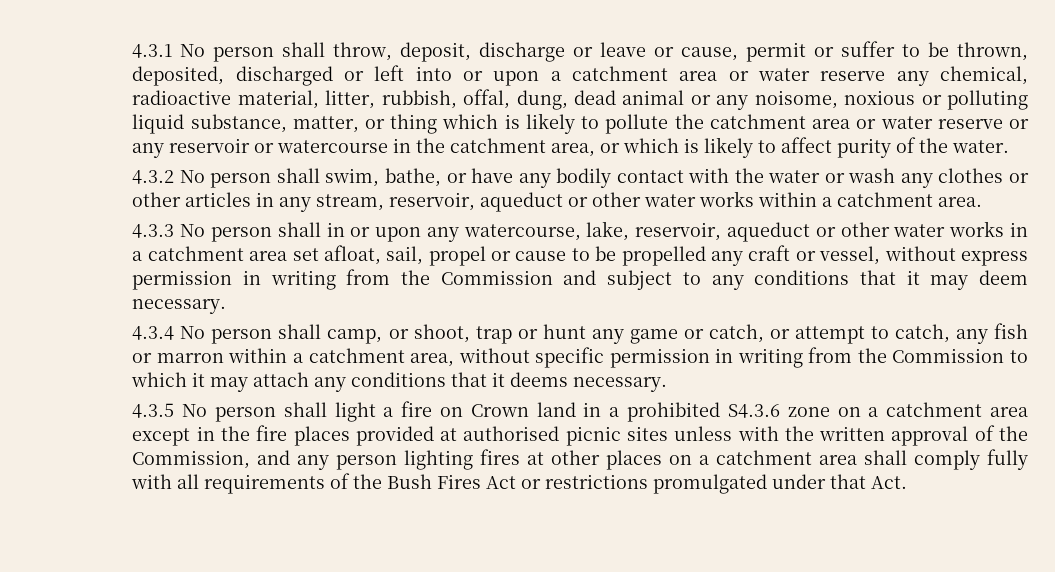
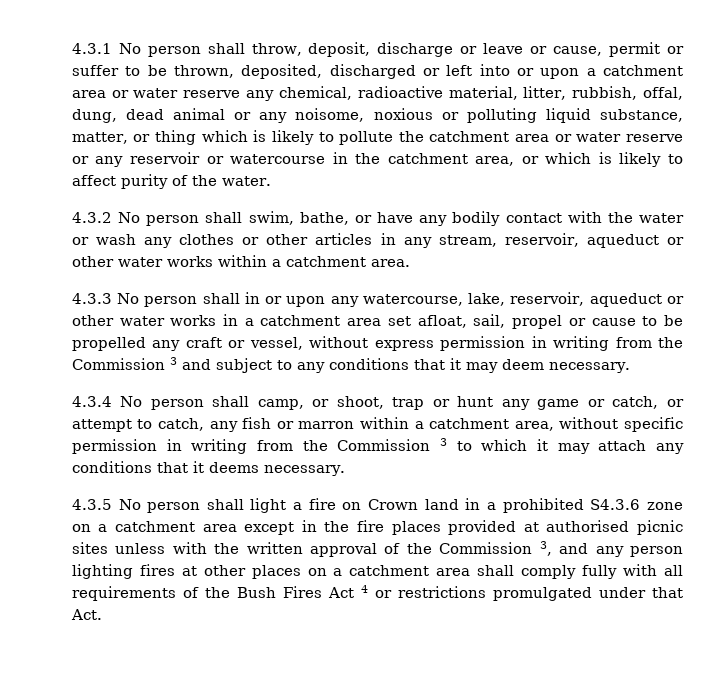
- 4.3.3 No person shall in or upon any watercourse, lake, reservoir, aqueduct or other water works in a catchment area set afloat, sail, propel or cause to be propelled any craft or vessel, without express permission in writing from the Commission and subject to any conditions that it may deem necessary.
+ 4.3.3 No person shall in or upon any watercourse, lake, reservoir, aqueduct or other water works in a catchment area set afloat, sail, propel or cause to be propelled any craft or vessel, without express permission in writing from the Commission 3 and subject to any conditions that it may deem necessary.
- 4.3.4 No person shall camp, or shoot, trap or hunt any game or catch, or attempt to catch, any fish or marron within a catchment area, without specific permission in writing from the Commission to which it may attach any conditions that it deems necessary.
+ 4.3.4 No person shall camp, or shoot, trap or hunt any game or catch, or attempt to catch, any fish or marron within a catchment area, without specific permission in writing from the Commission 3 to which it may attach any conditions that it deems necessary.
- 4.3.5 No person shall light a fire on Crown land in a prohibited S4.3.6 zone on a catchment area except in the fire places provided at authorised picnic sites unless with the written approval of the Commission, and any person lighting fires at other places on a catchment area shall comply fully with all requirements of the Bush Fires Act or restrictions promulgated under that Act.
+ 4.3.5 No person shall light a fire on Crown land in a prohibited S4.3.6 zone on a catchment area except in the fire places provided at authorised picnic sites unless with the written approval of the Commission 3, and any person lighting fires at other places on a catchment area shall comply fully with all requirements of the Bush Fires Act 4 or restrictions promulgated under that Act.

